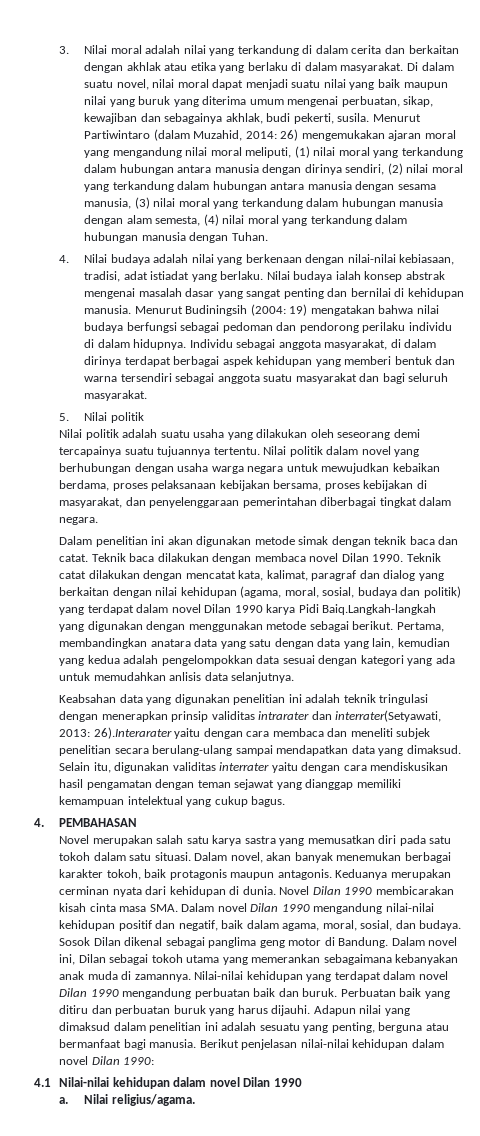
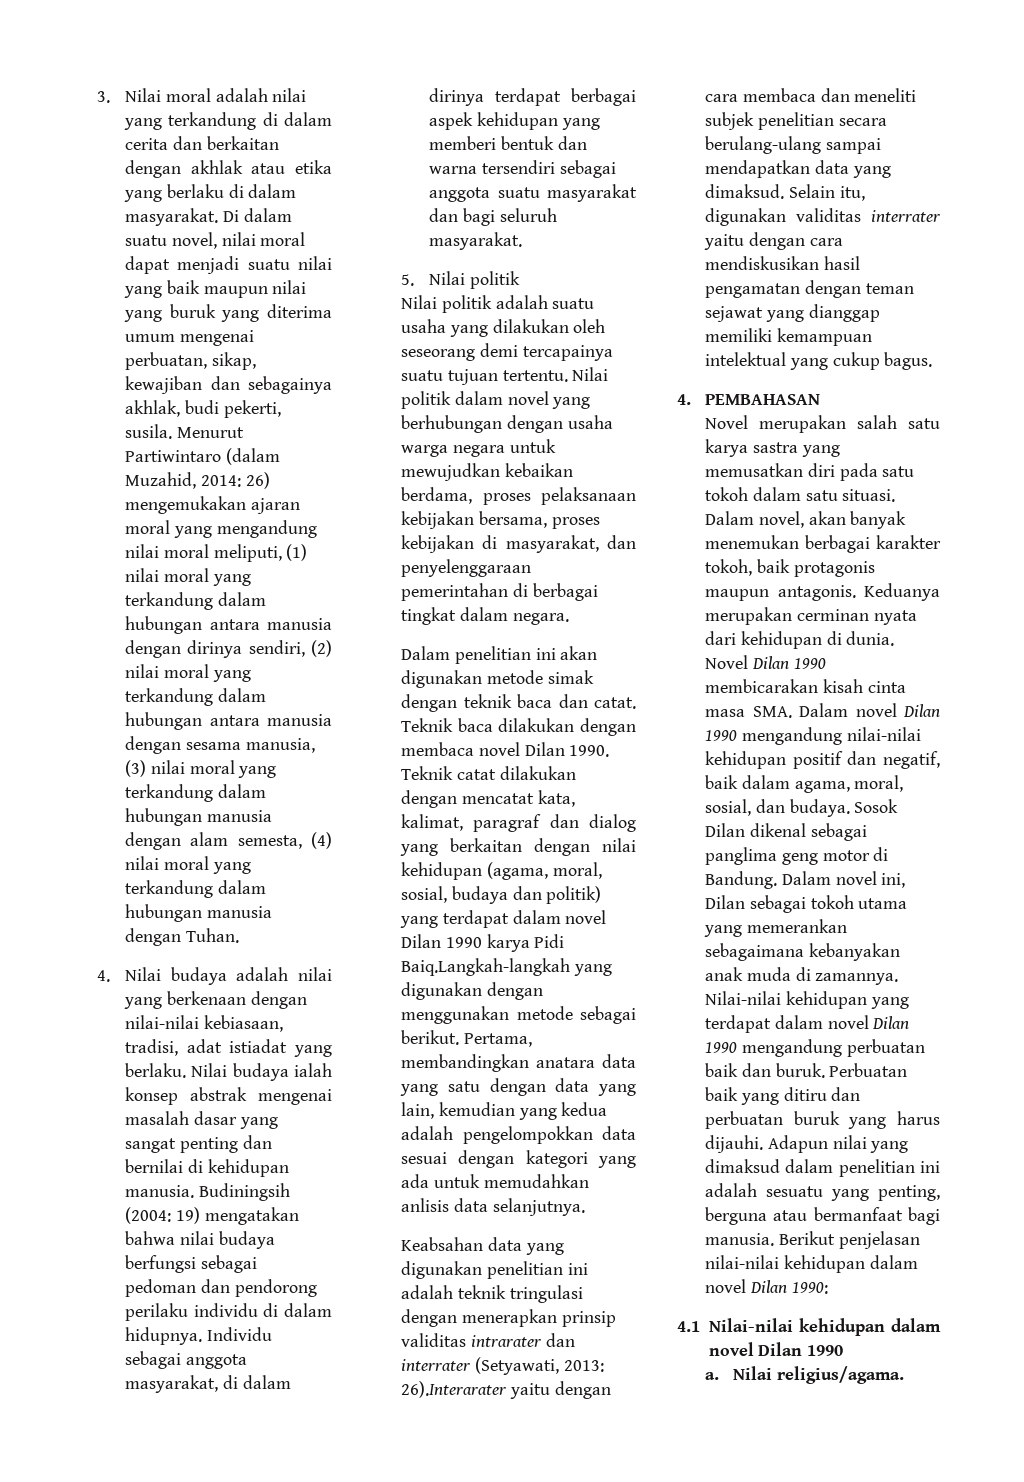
- Menurut Budiningsih (2004: 19) mengatakan bahwa nilai budaya berfungsi sebagai pedoman dan pendorong perilaku individu di dalam hidupnya.
+ Budiningsih (2004: 19) mengatakan bahwa nilai budaya berfungsi sebagai pedoman dan pendorong perilaku individu di dalam hidupnya.
- Nilai politik adalah suatu usaha yang dilakukan oleh seseorang demi tercapainya suatu tujuannya tertentu.
+ Nilai politik adalah suatu usaha yang dilakukan oleh seseorang demi tercapainya suatu tujuan tertentu.
- Nilai politik dalam novel yang berhubungan dengan usaha warga negara untuk mewujudkan kebaikan berdama, proses pelaksanaan kebijakan bersama, proses kebijakan di masyarakat, dan penyelenggaraan pemerintahan diberbagai tingkat dalam negara.
+ Nilai politik dalam novel yang berhubungan dengan usaha warga negara untuk mewujudkan kebaikan berdama, proses pelaksanaan kebijakan bersama, proses kebijakan di masyarakat, dan penyelenggaraan pemerintahan di berbagai tingkat dalam negara.
- Keabsahan data yang digunakan penelitian ini adalah teknik tringulasi dengan menerapkan prinsip validitas intrarater dan interrater(Setyawati, 2013: 26).Interarater yaitu dengan cara membaca dan meneliti subjek penelitian secara berulang-ulang sampai mendapatkan data yang dimaksud.
+ Keabsahan data yang digunakan penelitian ini adalah teknik tringulasi dengan menerapkan prinsip validitas intrarater dan interrater (Setyawati, 2013: 26).Interarater yaitu dengan cara membaca dan meneliti subjek penelitian secara berulang-ulang sampai mendapatkan data yang dimaksud.

